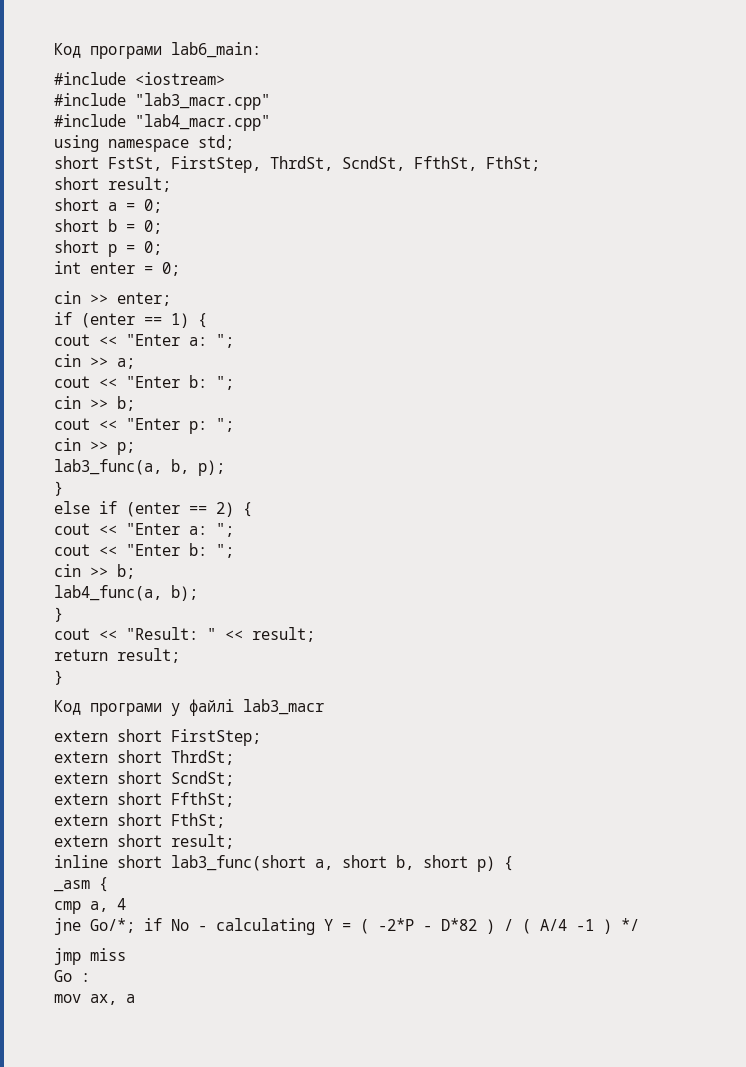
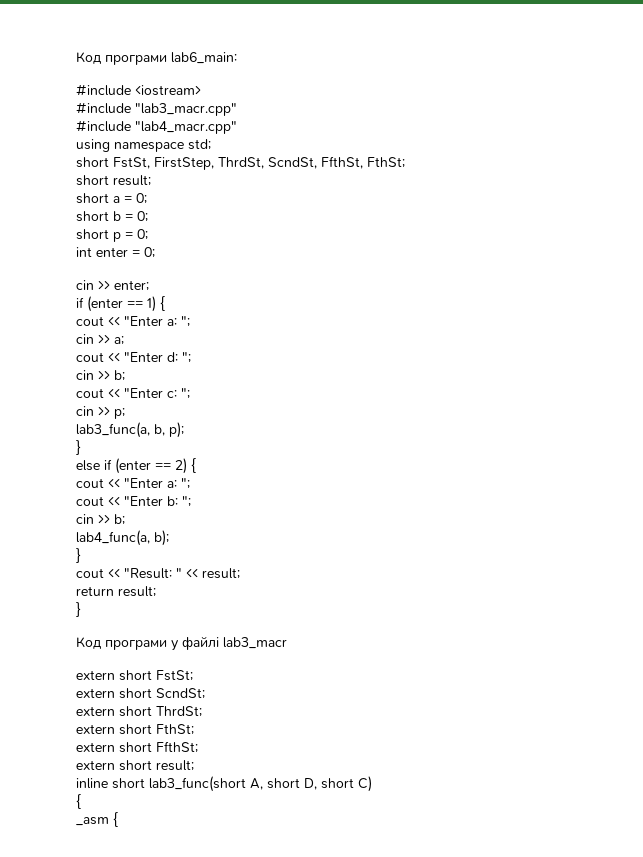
  cin >> a;
- cout << "Enter b: ";
+ cout << "Enter d: ";
- cout << "Enter p: ";
+ cout << "Enter c: ";
- extern short FirstStep;
+ extern short FstSt;
+ extern short ScndSt;
- extern short ScndSt;
+ extern short FthSt;
- extern short FthSt;
- inline short lab3_func(short a, short b, short p) {
+ inline short lab3_func(short A, short D, short C)
+ {
  _asm {
- cmp a, 4
- jne Go/*; if No - calculating Y = ( -2*P - D*82 ) / ( A/4 -1 ) */
- jmp miss
- Go :
- mov ax, a

